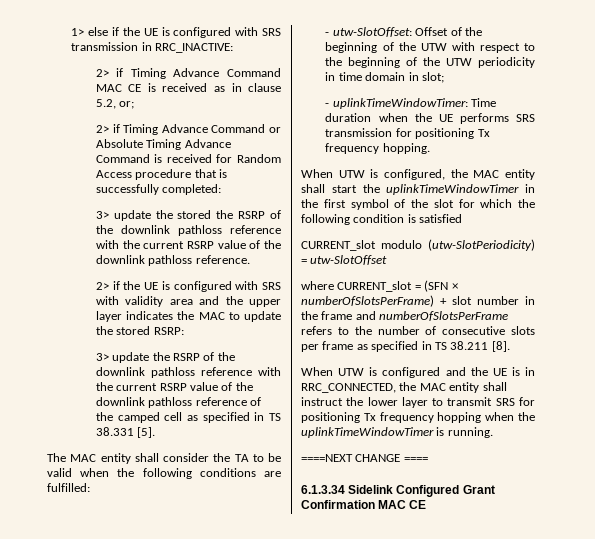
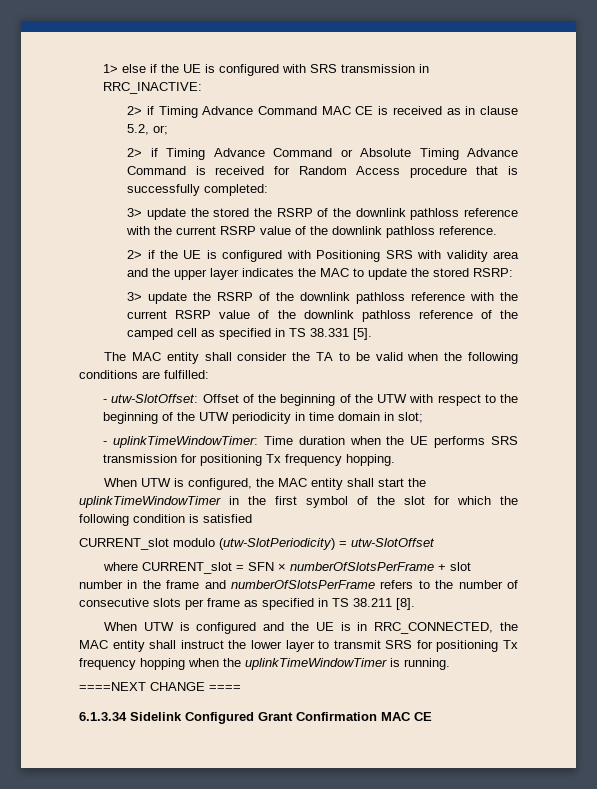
- 2> if the UE is configured with SRS with validity area and the upper layer indicates the MAC to update the stored RSRP:
+ 2> if the UE is configured with Positioning SRS with validity area and the upper layer indicates the MAC to update the stored RSRP:
- where CURRENT_slot = (SFN × numberOfSlotsPerFrame) + slot number in the frame and numberOfSlotsPerFrame refers to the number of consecutive slots per frame as specified in TS 38.211 [8].
+ where CURRENT_slot = SFN × numberOfSlotsPerFrame + slot number in the frame and numberOfSlotsPerFrame refers to the number of consecutive slots per frame as specified in TS 38.211 [8].

